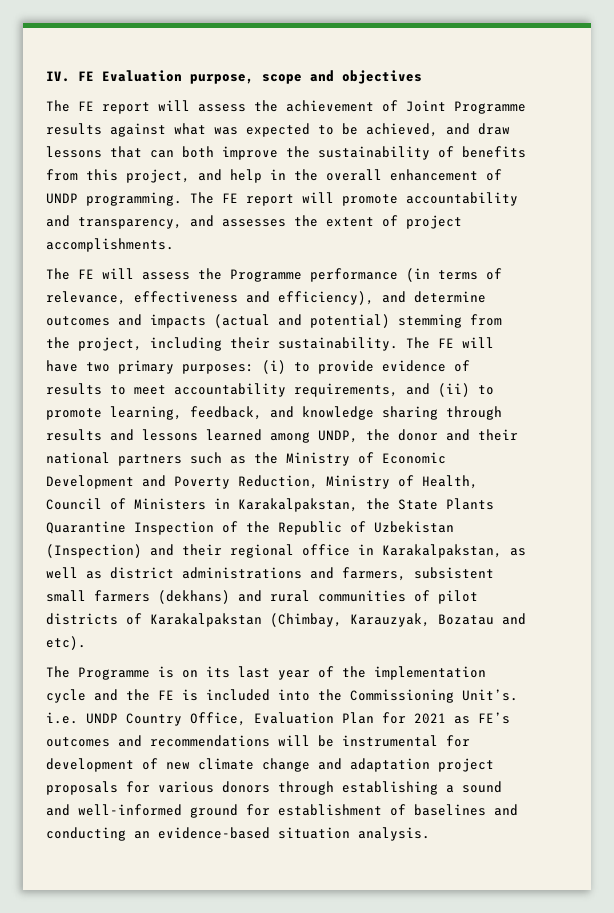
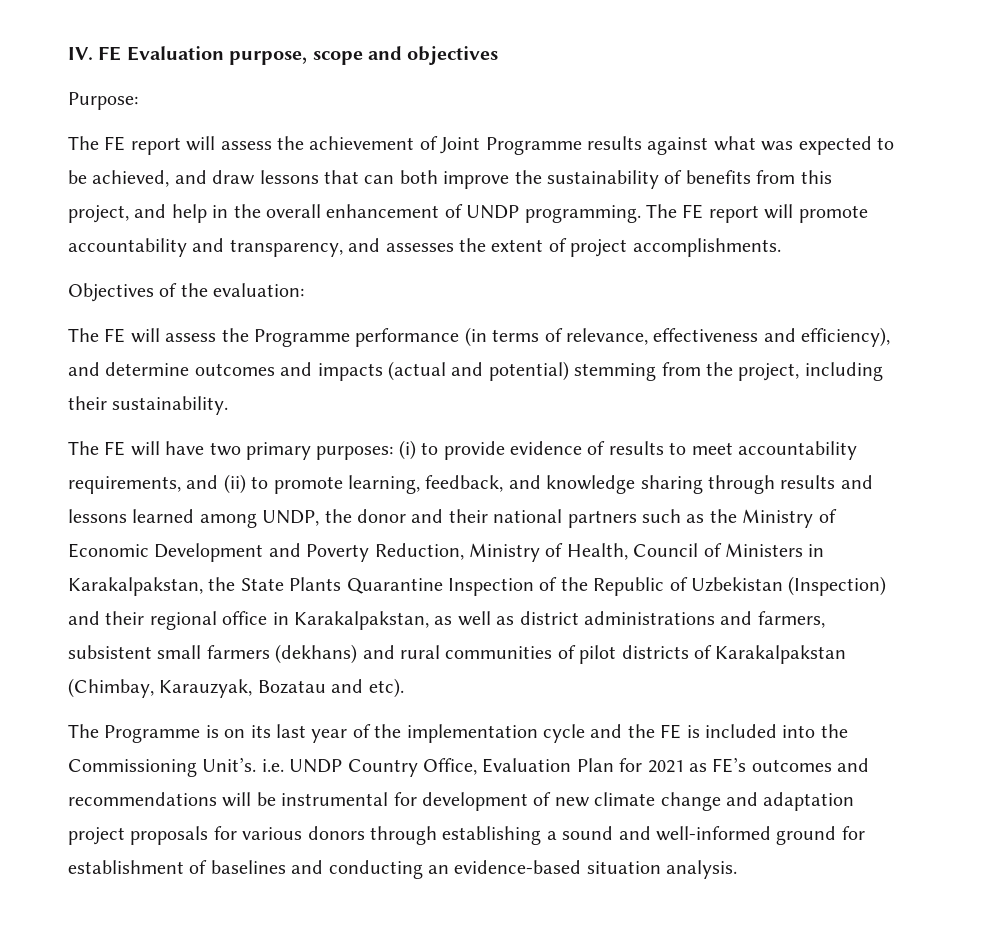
+ Purpose:
+ Objectives of the evaluation:
- The FE will assess the Programme performance (in terms of relevance, effectiveness and efficiency), and determine outcomes and impacts (actual and potential) stemming from the project, including their sustainability. The FE will have two primary purposes:
+ The FE will assess the Programme performance (in terms of relevance, effectiveness and efficiency), and determine outcomes and impacts (actual and potential) stemming from the project, including their sustainability.
+ The FE will have two primary purposes:

